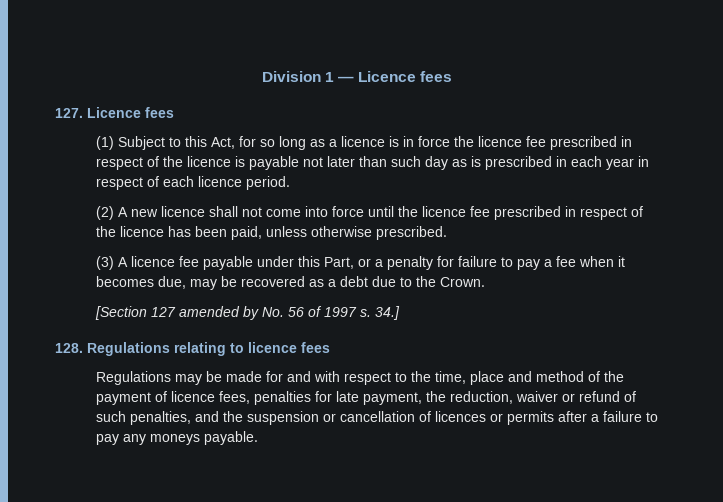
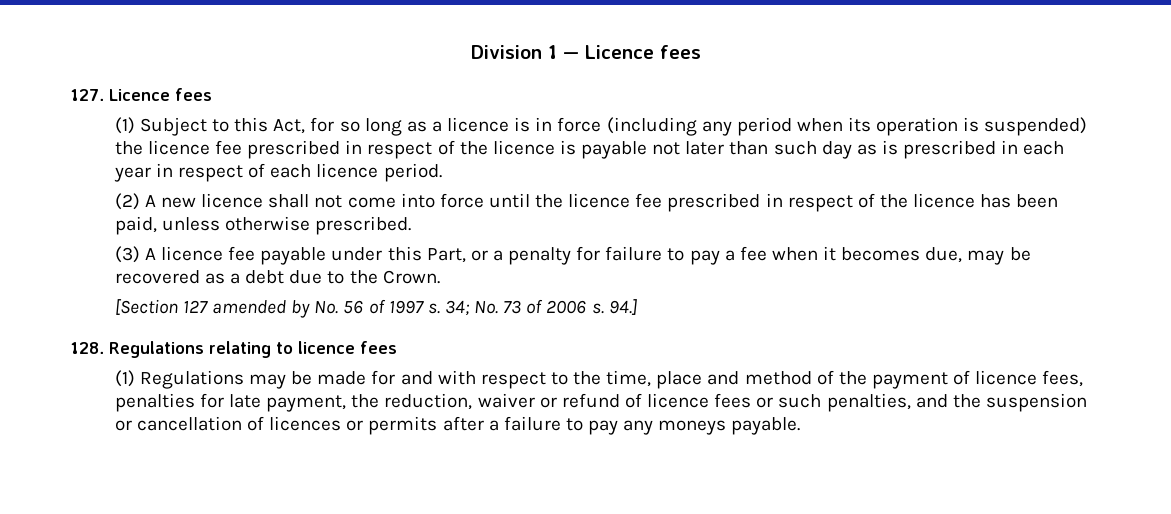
- (1) Subject to this Act, for so long as a licence is in force the licence fee prescribed in respect of the licence is payable not later than such day as is prescribed in each year in respect of each licence period.
+ (1) Subject to this Act, for so long as a licence is in force (including any period when its operation is suspended) the licence fee prescribed in respect of the licence is payable not later than such day as is prescribed in each year in respect of each licence period.
- 34.]
+ 34; No. 73 of 2006 s. 94.]
- Regulations may be made for and with respect to the time, place and method of the payment of licence fees, penalties for late payment, the reduction, waiver or refund of such penalties, and the suspension or cancellation of licences or permits after a failure to pay any moneys payable.
+ (1) Regulations may be made for and with respect to the time, place and method of the payment of licence fees, penalties for late payment, the reduction, waiver or refund of licence fees or such penalties, and the suspension or cancellation of licences or permits after a failure to pay any moneys payable.

